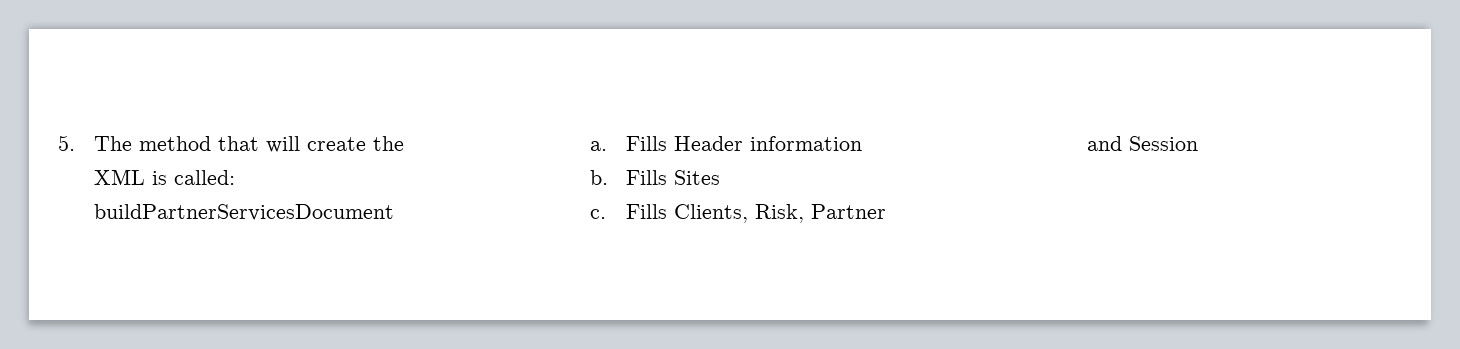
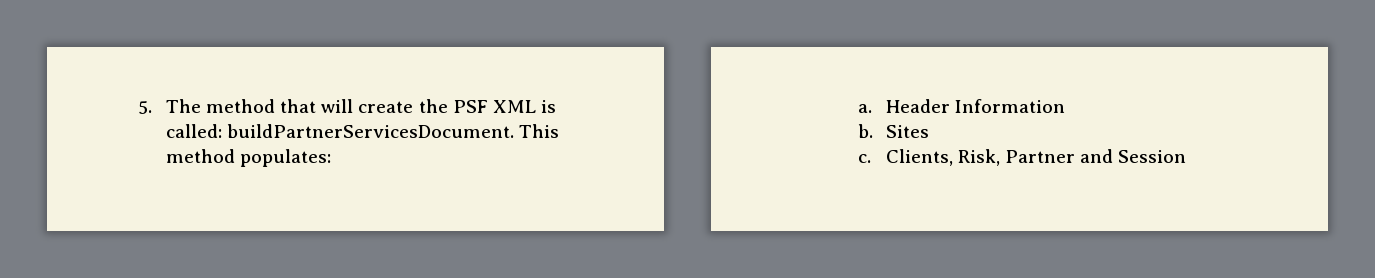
- 5. The method that will create the XML is called: buildPartnerServicesDocument
- a. Fills Header information
+ 5. The method that will create the PSF XML is called: buildPartnerServicesDocument. This method populates:
+ a. Header Information
- Fills Sites
+ Sites
- Fills Clients, Risk, Partner and Session
+ Clients, Risk, Partner and Session

